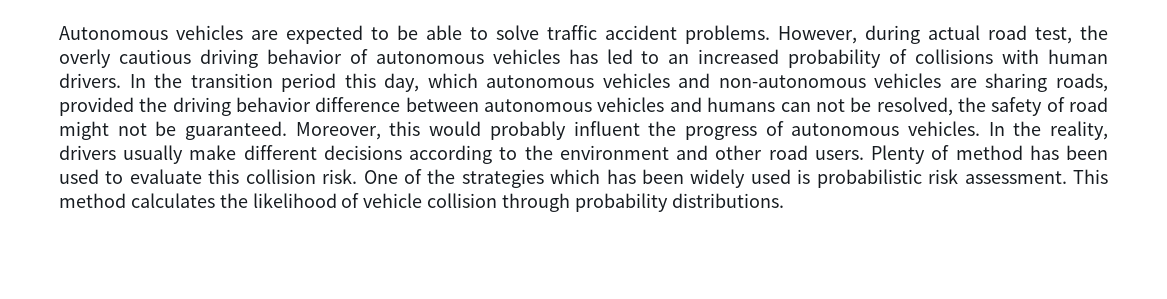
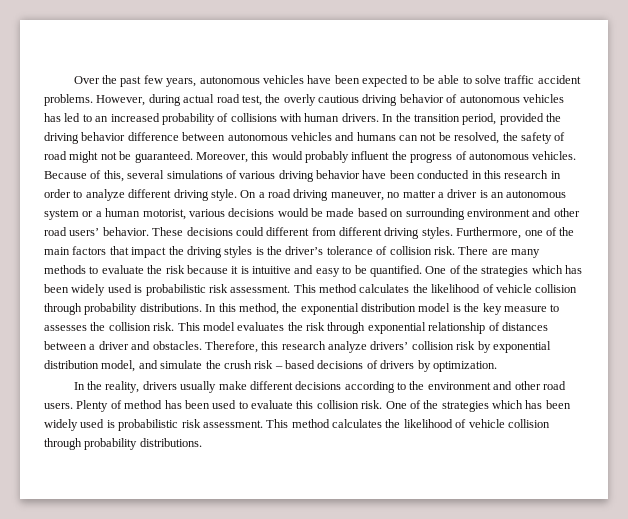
- Autonomous vehicles are expected to be able to solve traffic accident problems.
+ Over the past few years, autonomous vehicles have been expected to be able to solve traffic accident problems.
- In the transition period this day, which autonomous vehicles and non-autonomous vehicles are sharing roads, provided the driving behavior difference between autonomous vehicles and humans can not be resolved, the safety of road might not be guaranteed.
+ In the transition period, provided the driving behavior difference between autonomous vehicles and humans can not be resolved, the safety of road might not be guaranteed.
- Moreover, this would probably influent the progress of autonomous vehicles. In the reality, drivers usually make different decisions according to the environment and other road users.
+ Moreover, this would probably influent the progress of autonomous vehicles. Because of this, several simulations of various driving behavior have been conducted in this research in order to analyze different driving style. On a road driving maneuver, no matter a driver is an autonomous system or a human motorist, various decisions would be made based on surrounding environment and other road users’ behavior. These decisions could different from different driving styles. Furthermore, one of the main factors that impact the driving styles is the driver’s tolerance of collision risk. There are many methods to evaluate the risk because it is intuitive and easy to be quantified. One of the strategies which has been widely used is probabilistic risk assessment. This method calculates the likelihood of vehicle collision through probability distributions. In this method, the exponential distribution model is the key measure to assesses the collision risk. This model evaluates the risk through exponential relationship of distances between a driver and obstacles. Therefore, this research analyze drivers’ collision risk by exponential distribution model, and simulate the crush risk – based decisions of drivers by optimization.
+ In the reality, drivers usually make different decisions according to the environment and other road users.

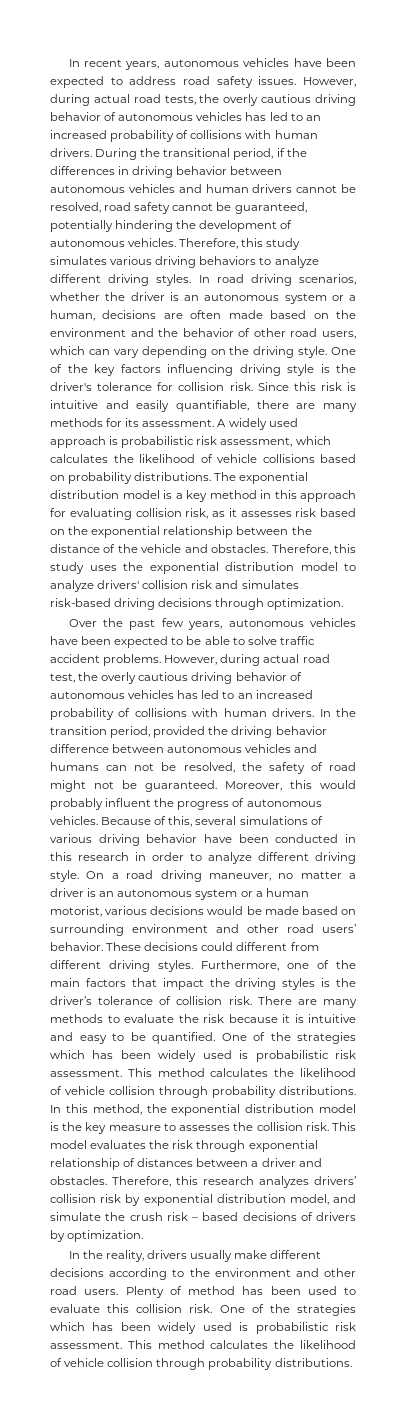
+ In recent years, autonomous vehicles have been expected to address road safety issues. However, during actual road tests, the overly cautious driving behavior of autonomous vehicles has led to an increased probability of collisions with human drivers. During the transitional period, if the differences in driving behavior between autonomous vehicles and human drivers cannot be resolved, road safety cannot be guaranteed, potentially hindering the development of autonomous vehicles. Therefore, this study simulates various driving behaviors to analyze different driving styles. In road driving scenarios, whether the driver is an autonomous system or a human, decisions are often made based on the environment and the behavior of other road users, which can vary depending on the driving style. One of the key factors influencing driving style is the driver's tolerance for collision risk. Since this risk is intuitive and easily quantifiable, there are many methods for its assessment. A widely used approach is probabilistic risk assessment, which calculates the likelihood of vehicle collisions based on probability distributions. The exponential distribution model is a key method in this approach for evaluating collision risk, as it assesses risk based on the exponential relationship between the distance of the vehicle and obstacles. Therefore, this study uses the exponential distribution model to analyze drivers' collision risk and simulates risk-based driving decisions through optimization.
- Therefore, this research analyze drivers’ collision risk by exponential distribution model, and simulate the crush risk – based decisions of drivers by optimization.
+ Therefore, this research analyzes drivers’ collision risk by exponential distribution model, and simulate the crush risk – based decisions of drivers by optimization.

